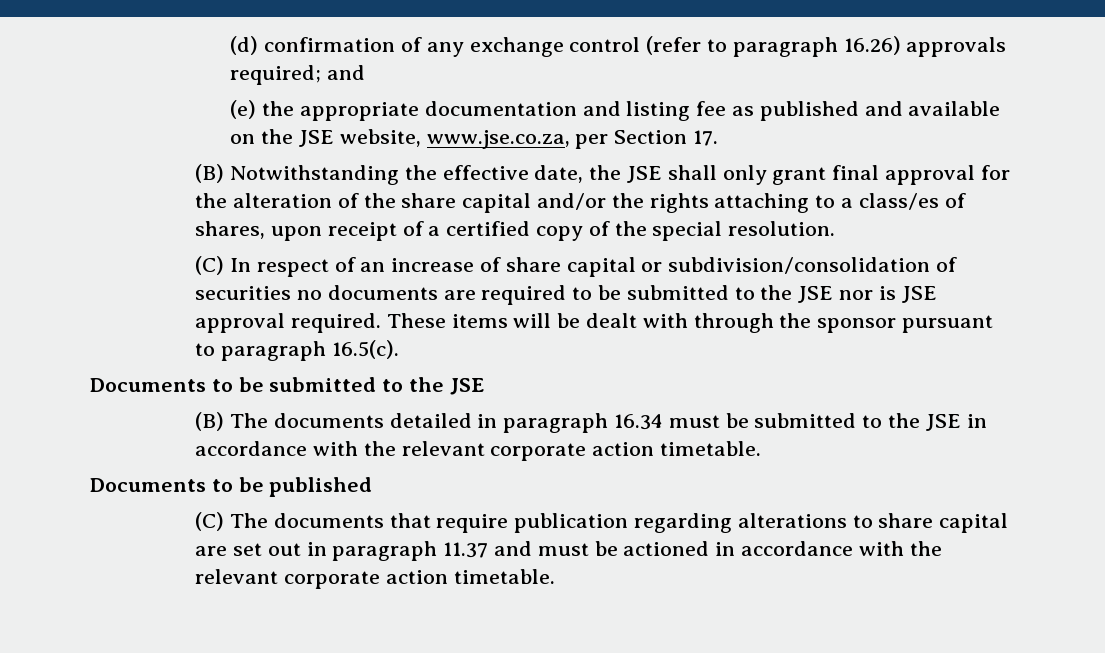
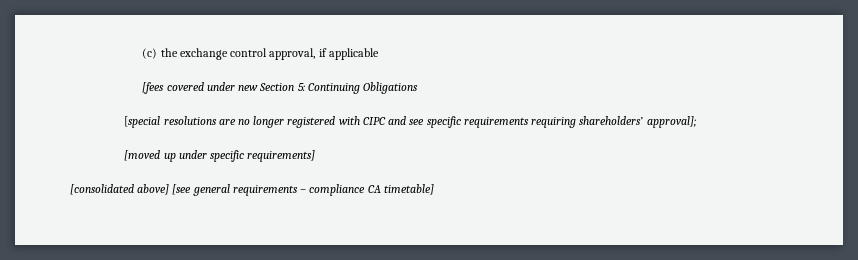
- (d) confirmation of any exchange control (refer to paragraph 16.26) approvals required; and
- (e) the appropriate documentation and listing fee as published and available on the JSE website, www.jse.co.za, per Section 17.
- (B) Notwithstanding the effective date, the JSE shall only grant final approval for the alteration of the share capital and/or the rights attaching to a class/es of shares, upon receipt of a certified copy of the special resolution.
- (C) In respect of an increase of share capital or subdivision/consolidation of securities no documents are required to be submitted to the JSE nor is JSE approval required. These items will be dealt with through the sponsor pursuant to paragraph 16.5(c).
- Documents to be submitted to the JSE
- (B) The documents detailed in paragraph 16.34 must be submitted to the JSE in accordance with the relevant corporate action timetable.
- Documents to be published
- (C) The documents that require publication regarding alterations to share capital are set out in paragraph 11.37 and must be actioned in accordance with the relevant corporate action timetable.
+ (c) the exchange control approval, if applicable
+ [fees covered under new Section 5: Continuing Obligations
+ [special resolutions are no longer registered with CIPC and see specific requirements requiring shareholders’ approval];
+ [moved up under specific requirements]
+ [consolidated above] [see general requirements – compliance CA timetable]

